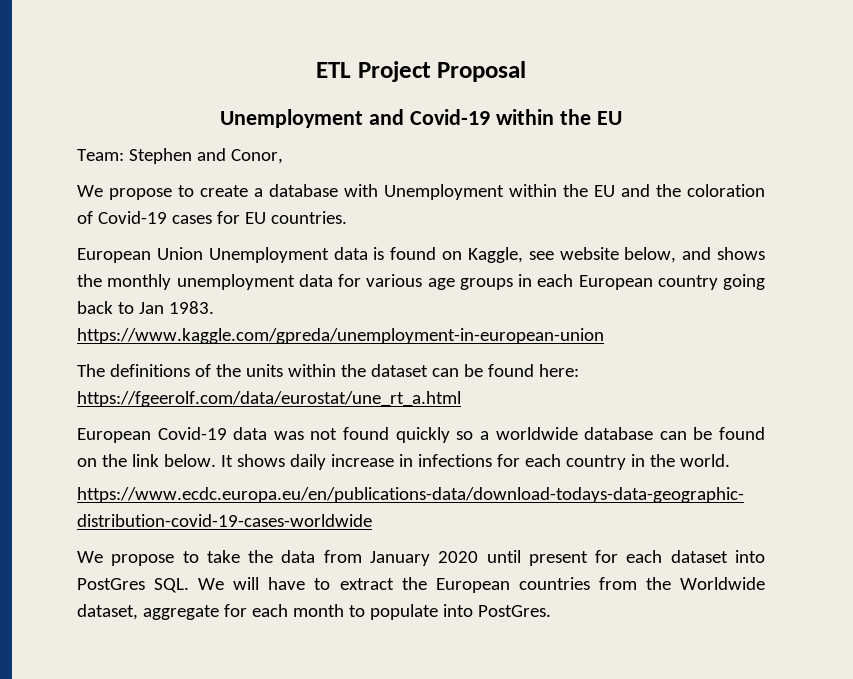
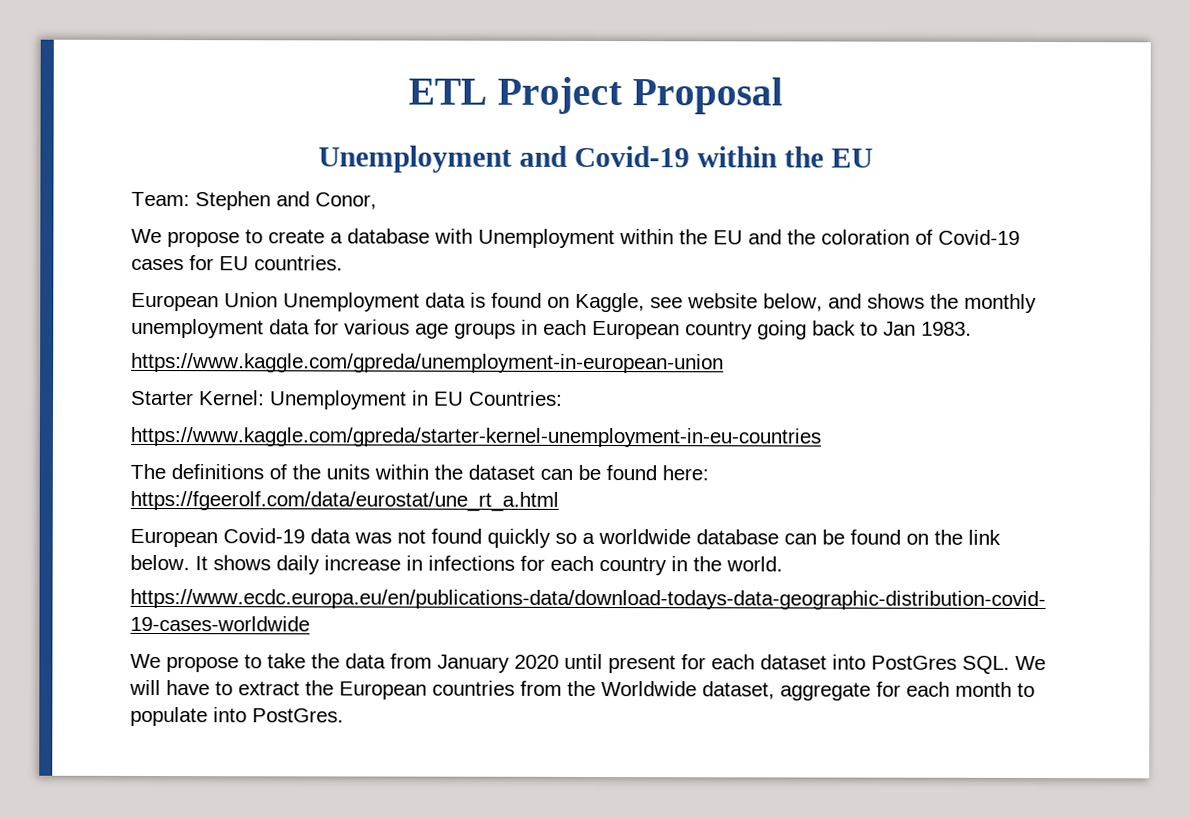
+ Starter Kernel: Unemployment in EU Countries:
+ https://www.kaggle.com/gpreda/starter-kernel-unemployment-in-eu-countries

